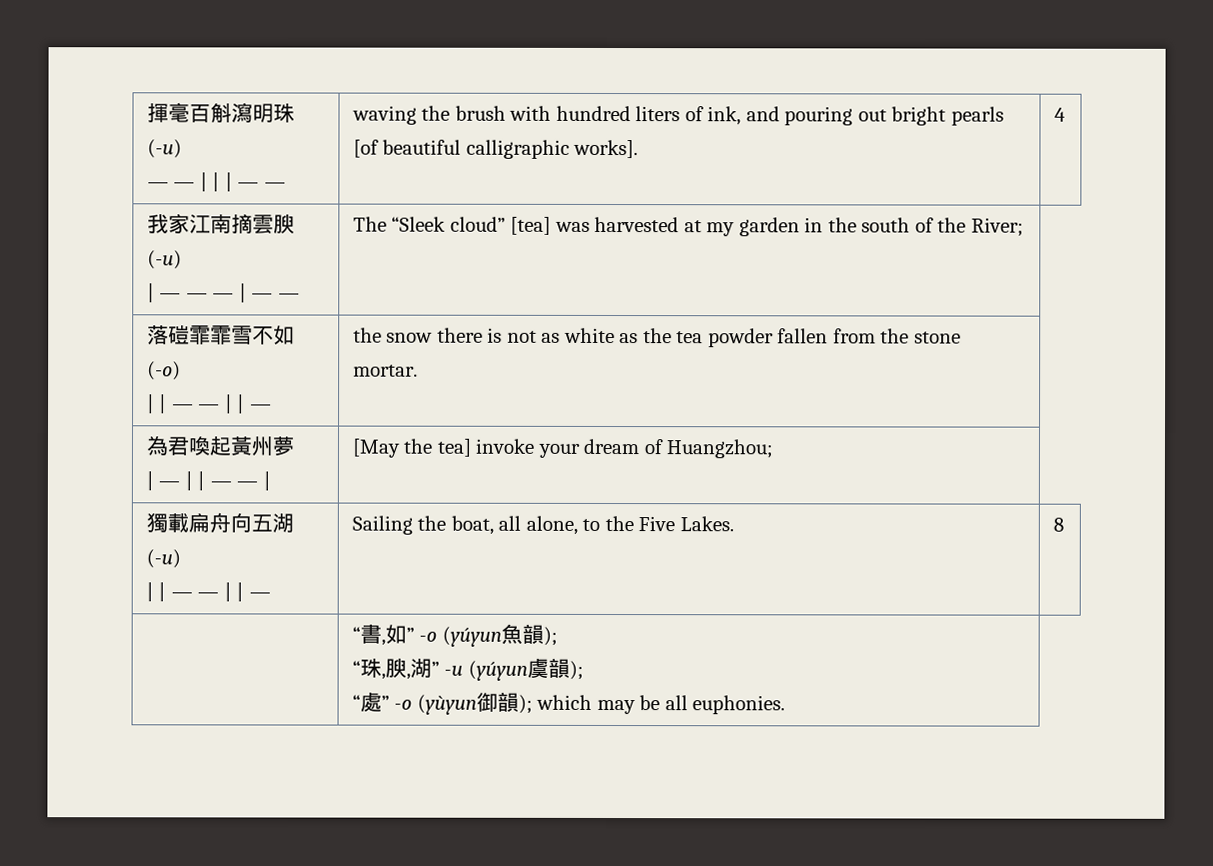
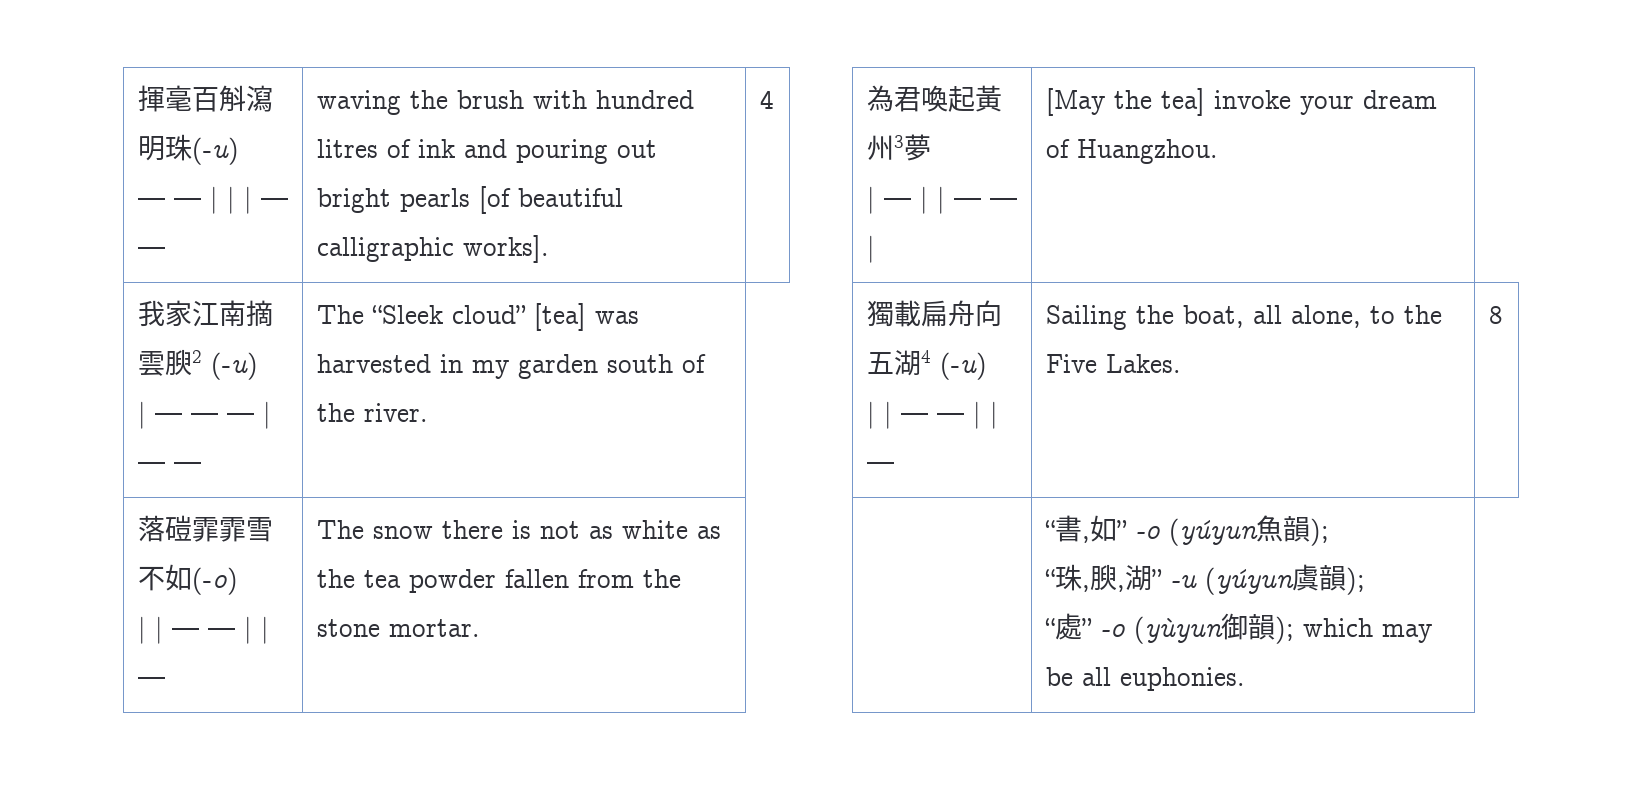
  揮毫百斛瀉明珠(-u)
- — — | | | — — | waving the brush with hundred liters of ink, and pouring out bright pearls [of beautiful calligraphic works]. | 4
+ — — | | | — — | waving the brush with hundred litres of ink and pouring out bright pearls [of beautiful calligraphic works]. | 4
- 我家江南摘雲腴(-u)
- | — — — | — — | The “Sleek cloud” [tea] was harvested at my garden in the south of the River;
+ 我家江南摘雲腴2 (-u)
+ | — — — | — — | The “Sleek cloud” [tea] was harvested in my garden south of the river.
  落磑霏霏雪不如(-o)
- | | — — | | — | the snow there is not as white as the tea powder fallen from the stone mortar.
+ | | — — | | — | The snow there is not as white as the tea powder fallen from the stone mortar.
- 為君喚起黃州夢
- | — | | — — | | [May the tea] invoke your dream of Huangzhou;
+ 為君喚起黃州3夢
+ | — | | — — | | [May the tea] invoke your dream of Huangzhou.
- 獨載扁舟向五湖(-u)
+ 獨載扁舟向五湖4 (-u)

